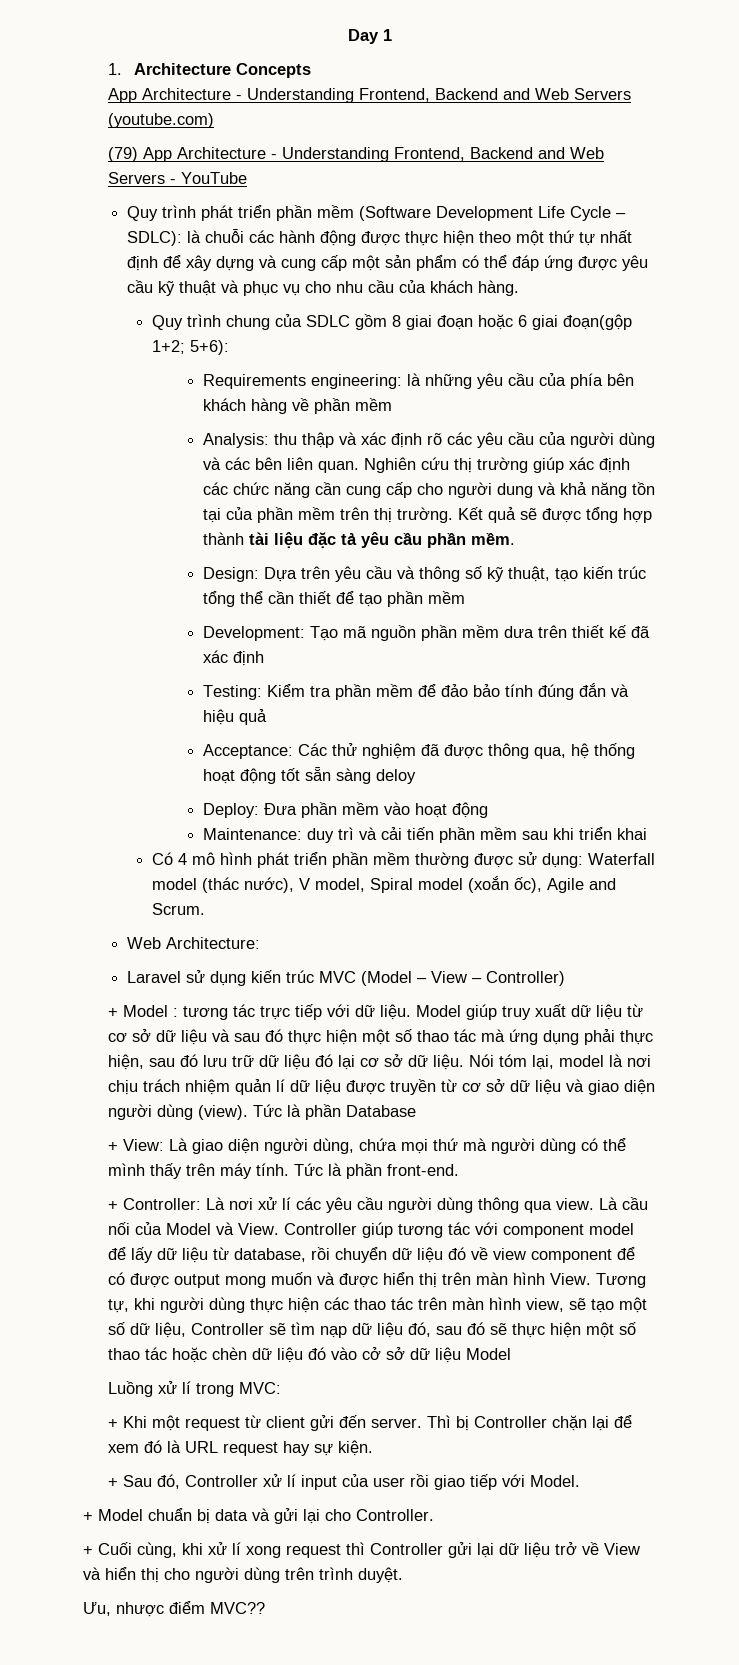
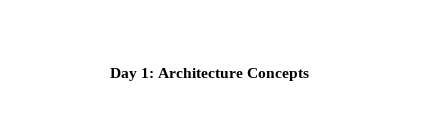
- Day 1
- 1. Architecture Concepts
+ Day 1: Architecture Concepts
- App Architecture - Understanding Frontend, Backend and Web Servers (youtube.com)
- (79) App Architecture - Understanding Frontend, Backend and Web Servers - YouTube
- Quy trình phát triển phần mềm (Software Development Life Cycle – SDLC): là chuỗi các hành động được thực hiện theo một thứ tự nhất định để xây dựng và cung cấp một sản phẩm có thể đáp ứng được yêu cầu kỹ thuật và phục vụ cho nhu cầu của khách hàng.
- Quy trình chung của SDLC gồm 8 giai đoạn hoặc 6 giai đoạn(gộp 1+2; 5+6):
- Requirements engineering: là những yêu cầu của phía bên khách hàng về phần mềm
- Analysis: thu thập và xác định rõ các yêu cầu của người dùng và các bên liên quan. Nghiên cứu thị trường giúp xác định các chức năng cần cung cấp cho người dung và khả năng tồn tại của phần mềm trên thị trường. Kết quả sẽ được tổng hợp thành tài liệu đặc tả yêu cầu phần mềm.
- Design: Dựa trên yêu cầu và thông số kỹ thuật, tạo kiến trúc tổng thể cần thiết để tạo phần mềm
- Development: Tạo mã nguồn phần mềm dưa trên thiết kế đã xác định
- Testing: Kiểm tra phần mềm để đảo bảo tính đúng đắn và hiệu quả
- Acceptance: Các thử nghiệm đã được thông qua, hệ thống hoạt động tốt sẵn sàng deloy
- Deploy: Đưa phần mềm vào hoạt động
- Maintenance: duy trì và cải tiến phần mềm sau khi triển khai
- Có 4 mô hình phát triển phần mềm thường được sử dụng: Waterfall model (thác nước), V model, Spiral model (xoắn ốc), Agile and Scrum.
- Web Architecture:
- Laravel sử dụng kiến trúc MVC (Model – View – Controller)
- + Model : tương tác trực tiếp với dữ liệu. Model giúp truy xuất dữ liệu từ cơ sở dữ liệu và sau đó thực hiện một số thao tác mà ứng dụng phải thực hiện, sau đó lưu trữ dữ liệu đó lại cơ sở dữ liệu. Nói tóm lại, model là nơi chịu trách nhiệm quản lí dữ liệu được truyền từ cơ sở dữ liệu và giao diện người dùng (view). Tức là phần Database
- + View: Là giao diện người dùng, chứa mọi thứ mà người dùng có thể mình thấy trên máy tính. Tức là phần front-end.
- + Controller: Là nơi xử lí các yêu cầu người dùng thông qua view. Là cầu nối của Model và View. Controller giúp tương tác với component model để lấy dữ liệu từ database, rồi chuyển dữ liệu đó về view component để có được output mong muốn và được hiển thị trên màn hình View. Tương tự, khi người dùng thực hiện các thao tác trên màn hình view, sẽ tạo một số dữ liệu, Controller sẽ tìm nạp dữ liệu đó, sau đó sẽ thực hiện một số thao tác hoặc chèn dữ liệu đó vào cở sở dữ liệu Model
- Luồng xử lí trong MVC:
- + Khi một request từ client gửi đến server. Thì bị Controller chặn lại để xem đó là URL request hay sự kiện.
- + Sau đó, Controller xử lí input của user rồi giao tiếp với Model.
- + Model chuẩn bị data và gửi lại cho Controller.
- + Cuối cùng, khi xử lí xong request thì Controller gửi lại dữ liệu trở về View và hiển thị cho người dùng trên trình duyệt.
- Ưu, nhược điểm MVC??

